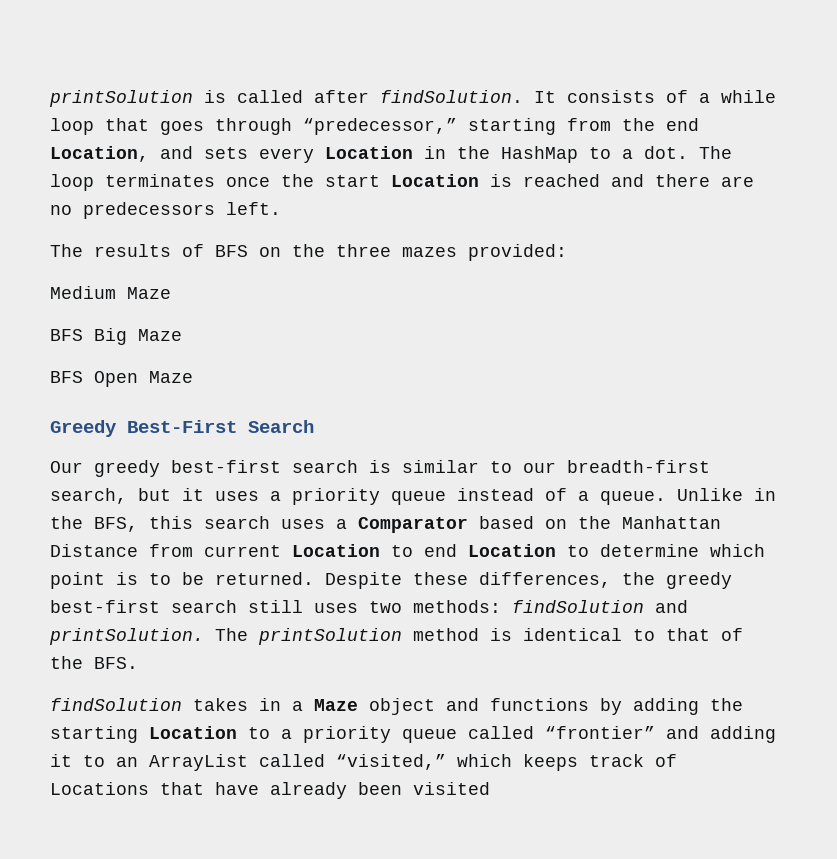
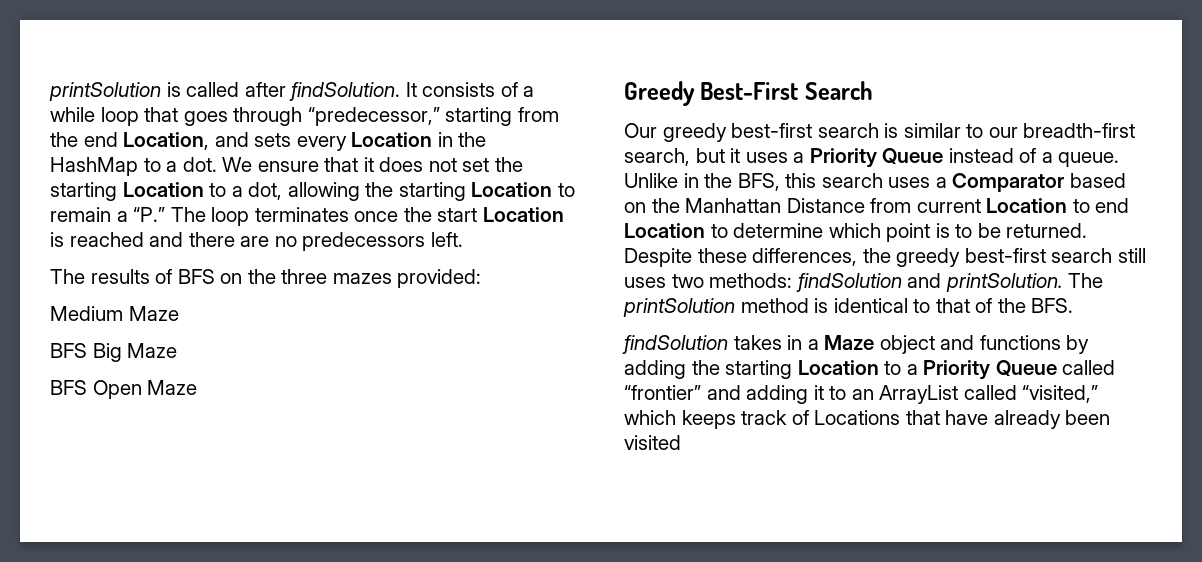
- The loop terminates once the start Location is reached and there are no predecessors left.
+ We ensure that it does not set the starting Location to a dot, allowing the starting Location to remain a “P.” The loop terminates once the start Location is reached and there are no predecessors left.
- Our greedy best-first search is similar to our breadth-first search, but it uses a priority queue instead of a queue.
+ Our greedy best-first search is similar to our breadth-first search, but it uses a Priority Queue instead of a queue.
- findSolution takes in a Maze object and functions by adding the starting Location to a priority queue called “frontier” and adding it to an ArrayList called “visited,” which keeps track of Locations that have already been visited
+ findSolution takes in a Maze object and functions by adding the starting Location to a Priority Queue called “frontier” and adding it to an ArrayList called “visited,” which keeps track of Locations that have already been visited

